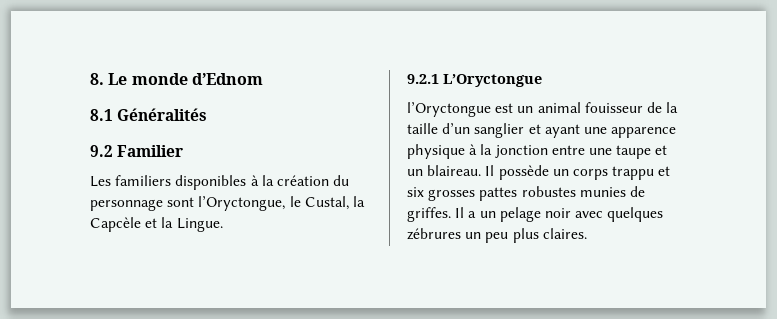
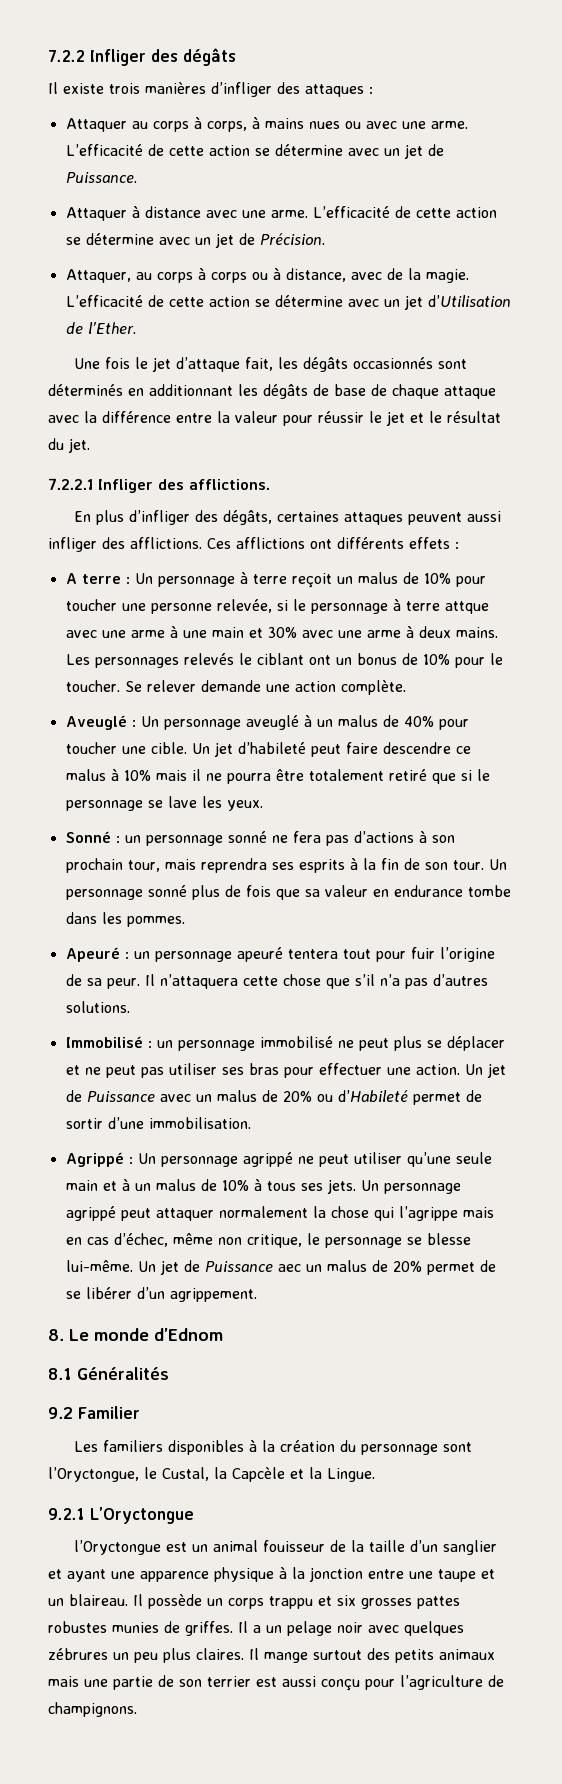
+ 7.2.2 Infliger des dégâts
+ Il existe trois manières d’infliger des attaques :
+ Attaquer au corps à corps, à mains nues ou avec une arme. L’efficacité de cette action se détermine avec un jet de Puissance.
+ Attaquer à distance avec une arme. L’efficacité de cette action se détermine avec un jet de Précision.
+ Attaquer, au corps à corps ou à distance, avec de la magie. L’efficacité de cette action se détermine avec un jet d’Utilisation de l’Ether.
+ Une fois le jet d’attaque fait, les dégâts occasionnés sont déterminés en additionnant les dégâts de base de chaque attaque avec la différence entre la valeur pour réussir le jet et le résultat du jet.
+ 7.2.2.1 Infliger des afflictions.
+ En plus d’infliger des dégâts, certaines attaques peuvent aussi infliger des afflictions. Ces afflictions ont différents effets :
+ A terre : Un personnage à terre reçoit un malus de 10% pour toucher une personne relevée, si le personnage à terre attque avec une arme à une main et 30% avec une arme à deux mains. Les personnages relevés le ciblant ont un bonus de 10% pour le toucher. Se relever demande une action complète.
+ Aveuglé : Un personnage aveuglé à un malus de 40% pour toucher une cible. Un jet d’habileté peut faire descendre ce malus à 10% mais il ne pourra être totalement retiré que si le personnage se lave les yeux.
+ Sonné : un personnage sonné ne fera pas d’actions à son prochain tour, mais reprendra ses esprits à la fin de son tour. Un personnage sonné plus de fois que sa valeur en endurance tombe dans les pommes.
+ Apeuré : un personnage apeuré tentera tout pour fuir l’origine de sa peur. Il n’attaquera cette chose que s’il n’a pas d’autres solutions.
+ Immobilisé : un personnage immobilisé ne peut plus se déplacer et ne peut pas utiliser ses bras pour effectuer une action. Un jet de Puissance avec un malus de 20% ou d’Habileté permet de sortir d’une immobilisation.
+ Agrippé : Un personnage agrippé ne peut utiliser qu’une seule main et à un malus de 10% à tous ses jets. Un personnage agrippé peut attaquer normalement la chose qui l’agrippe mais en cas d’échec, même non critique, le personnage se blesse lui-même. Un jet de Puissance aec un malus de 20% permet de se libérer d’un agrippement.
+ Il mange surtout des petits animaux mais une partie de son terrier est aussi conçu pour l’agriculture de champignons.

